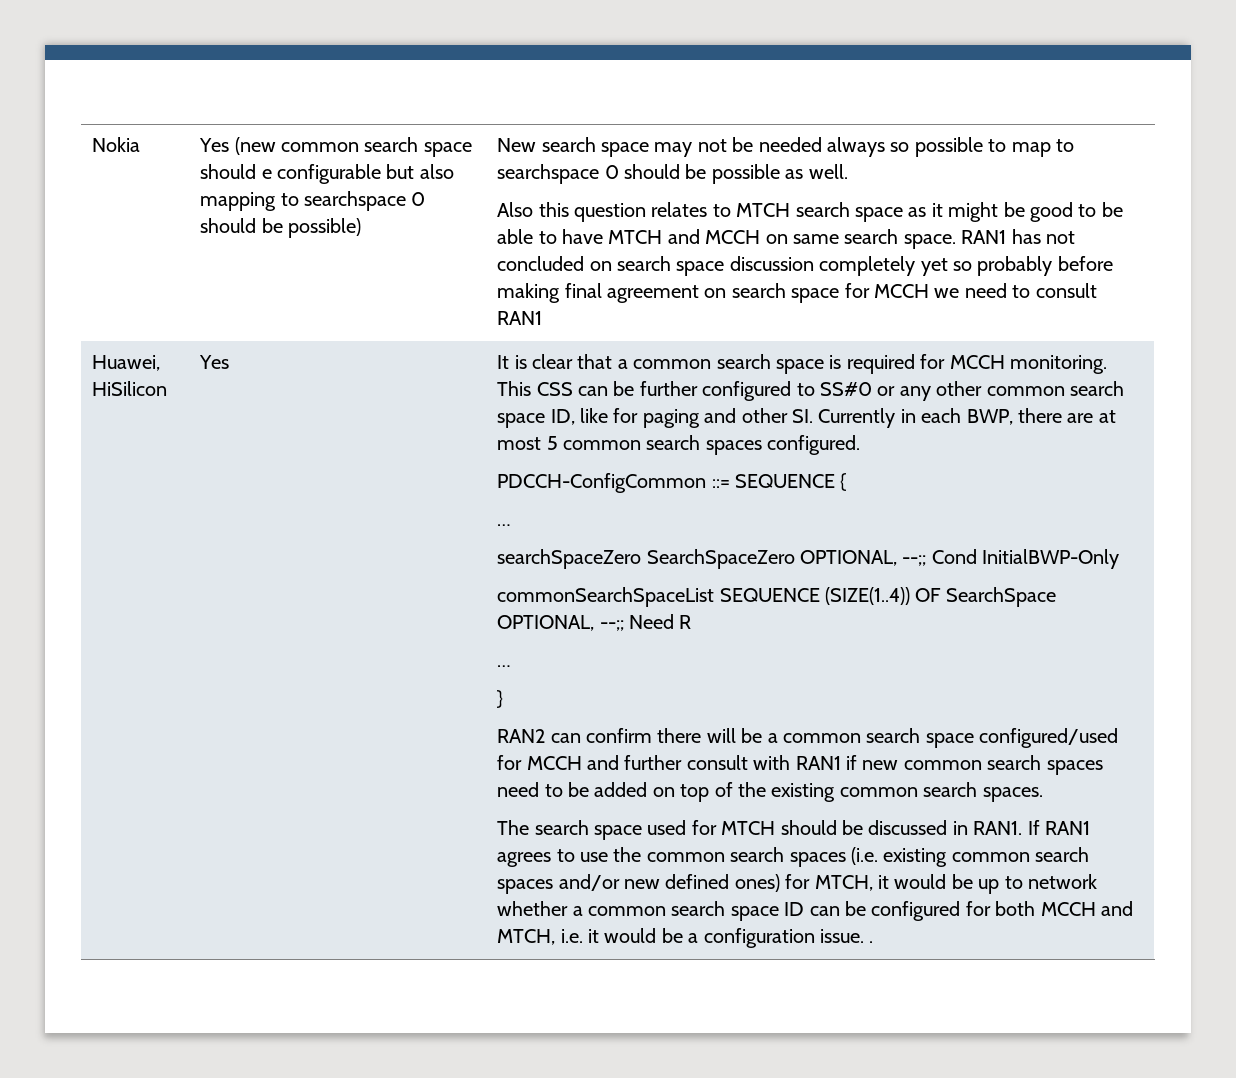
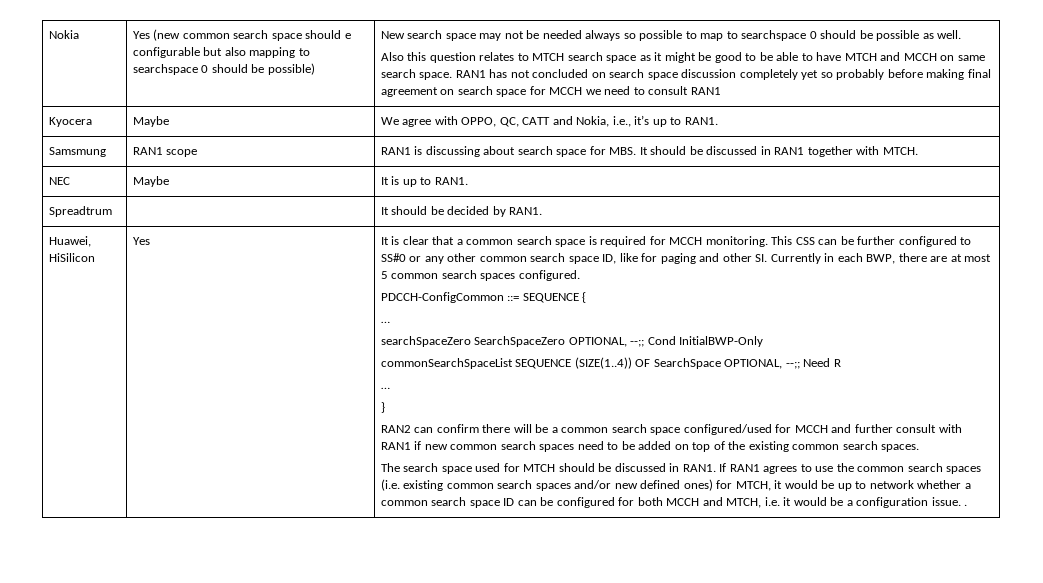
+ Kyocera | Maybe | We agree with OPPO, QC, CATT and Nokia, i.e., it’s up to RAN1.
+ Samsmung | RAN1 scope | RAN1 is discussing about search space for MBS. It should be discussed in RAN1 together with MTCH.
+ NEC | Maybe | It is up to RAN1.
+ Spreadtrum | | It should be decided by RAN1.

